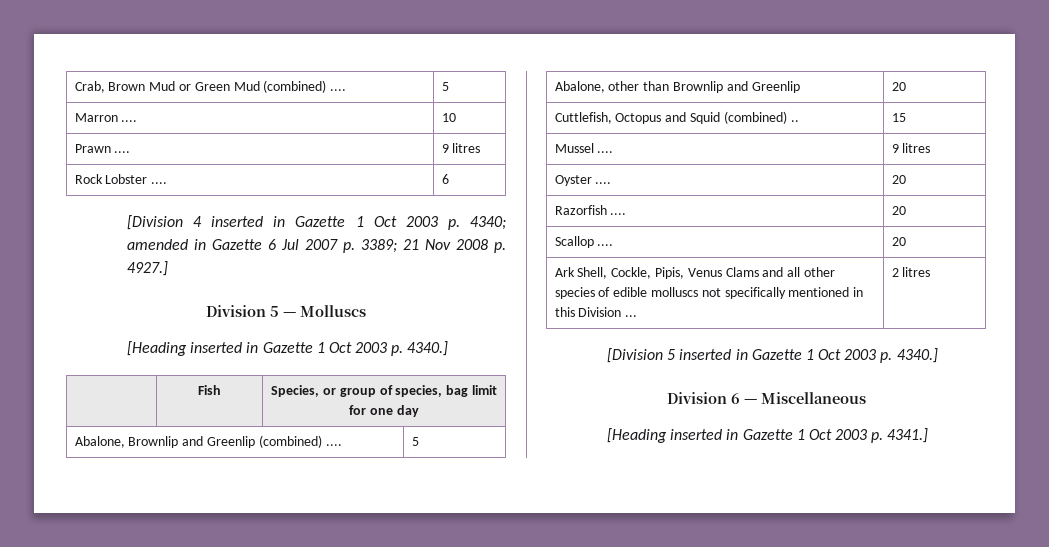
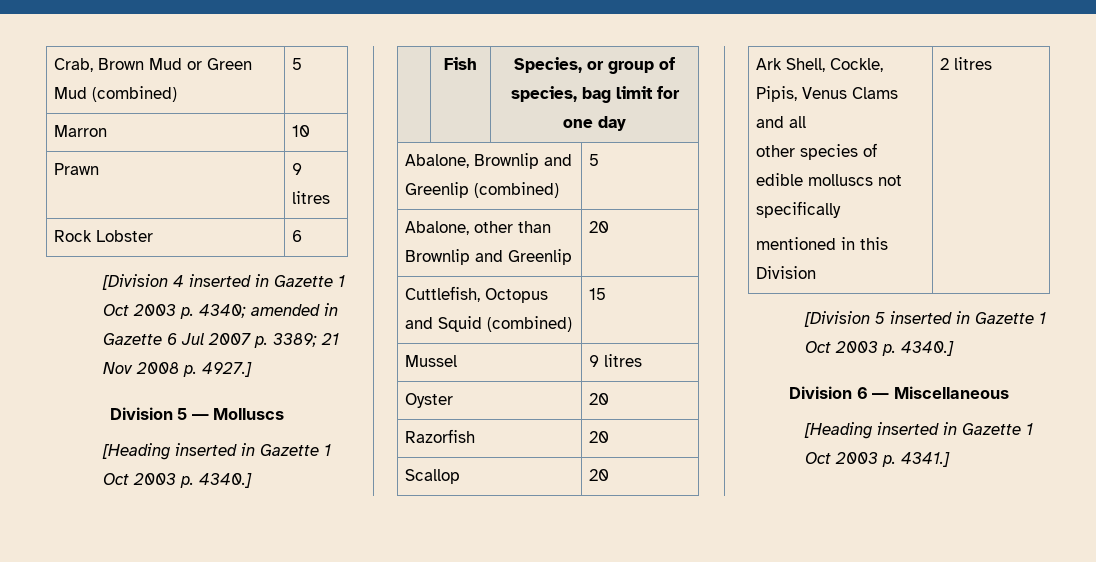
- Crab, Brown Mud or Green Mud (combined) .... | 5
+ Crab, Brown Mud or Green Mud (combined) | 5
- Marron .... | 10
+ Marron | 10
- Prawn .... | 9 litres
+ Prawn | 9 litres
- Rock Lobster .... | 6
+ Rock Lobster | 6
- Abalone, Brownlip and Greenlip (combined) .... | 5
+ Abalone, Brownlip and Greenlip (combined) | 5
- Cuttlefish, Octopus and Squid (combined) .. | 15
+ Cuttlefish, Octopus and Squid (combined) | 15
- Mussel .... | 9 litres
+ Mussel | 9 litres
- Oyster .... | 20
+ Oyster | 20
- Razorfish .... | 20
+ Razorfish | 20
- Scallop .... | 20
+ Scallop | 20
- Ark Shell, Cockle, Pipis, Venus Clams and all other species of edible molluscs not specifically mentioned in this Division ... | 2 litres
+ Ark Shell, Cockle, Pipis, Venus Clams and all
+ other species of edible molluscs not specifically
+ mentioned in this Division | 2 litres

